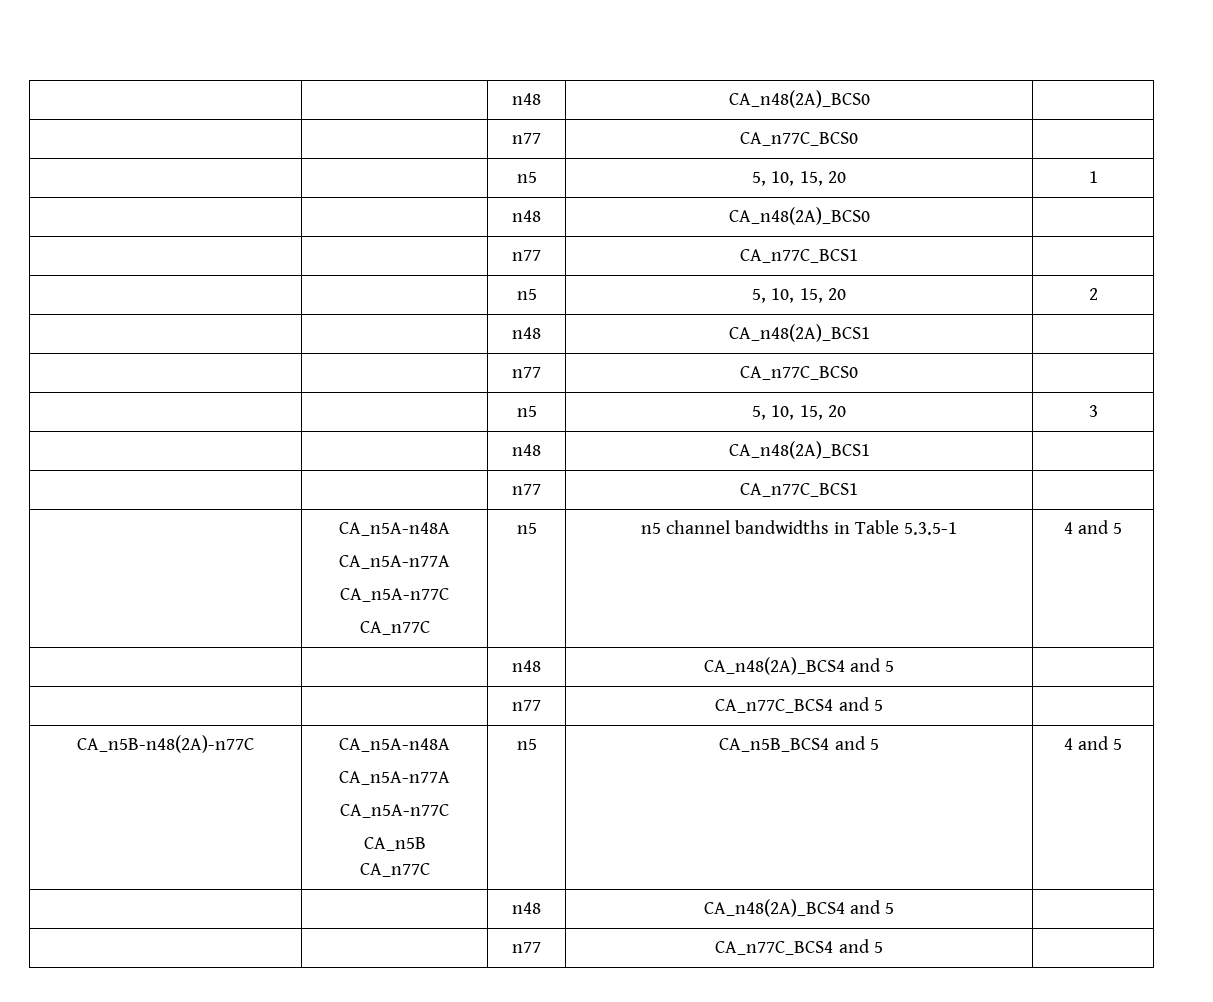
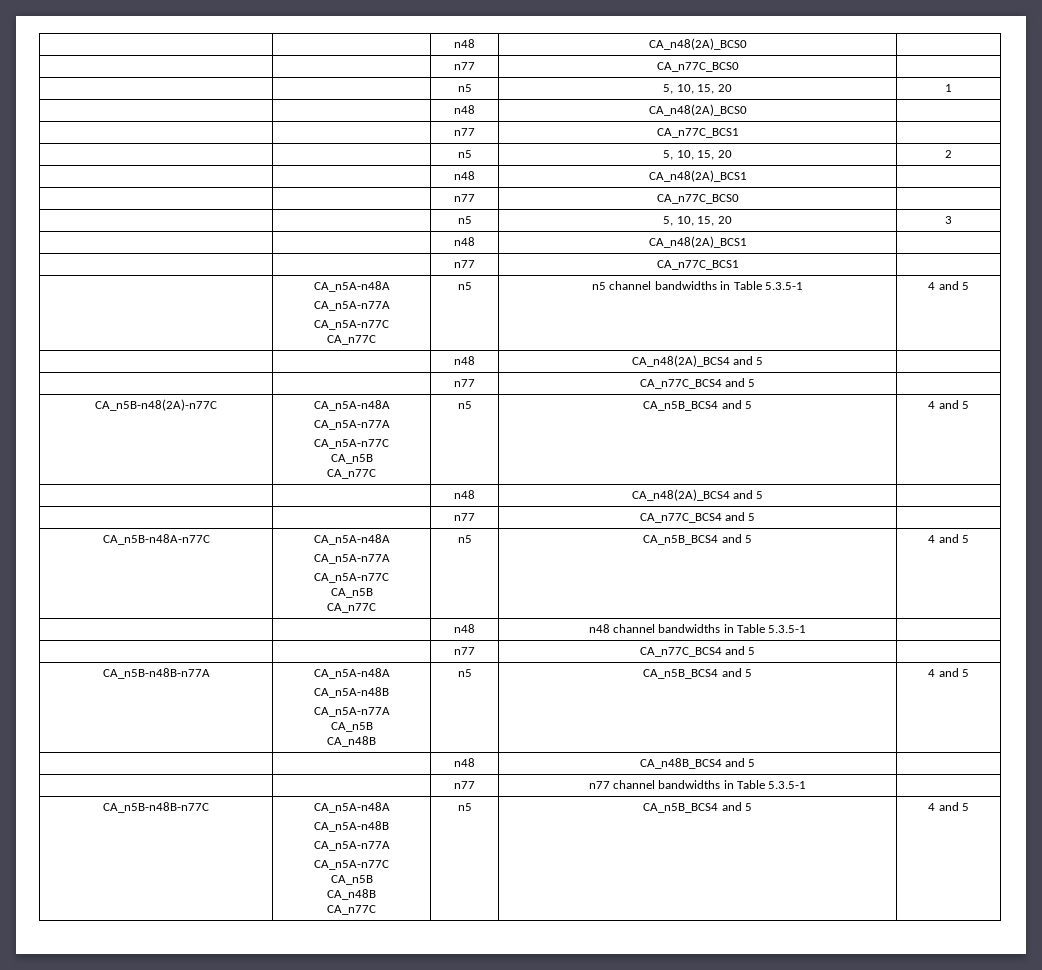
+ CA_n5B-n48A-n77C | CA_n5A-n48A
+ CA_n5A-n77A
+ CA_n5A-n77C
+ CA_n5B
+ CA_n77C | n5 | CA_n5B_BCS4 and 5 | 4 and 5
+ | | n48 | n48 channel bandwidths in Table 5.3.5-1 |
+ | | n77 | CA_n77C_BCS4 and 5 |
+ CA_n5B-n48B-n77A | CA_n5A-n48A
+ CA_n5A-n48B
+ CA_n5A-n77A
+ CA_n5B
+ CA_n48B | n5 | CA_n5B_BCS4 and 5 | 4 and 5
+ | | n48 | CA_n48B_BCS4 and 5 |
+ | | n77 | n77 channel bandwidths in Table 5.3.5-1 |
+ CA_n5B-n48B-n77C | CA_n5A-n48A
+ CA_n5A-n48B
+ CA_n5A-n77A
+ CA_n5A-n77C
+ CA_n5B
+ CA_n48B
+ CA_n77C | n5 | CA_n5B_BCS4 and 5 | 4 and 5

